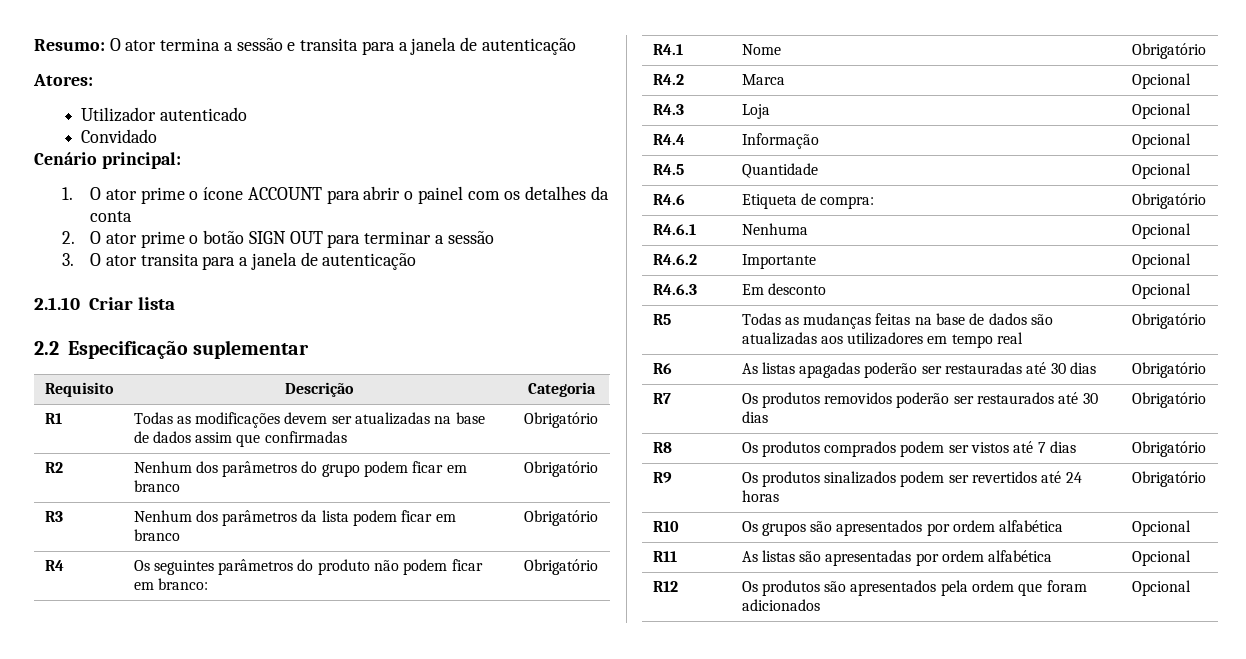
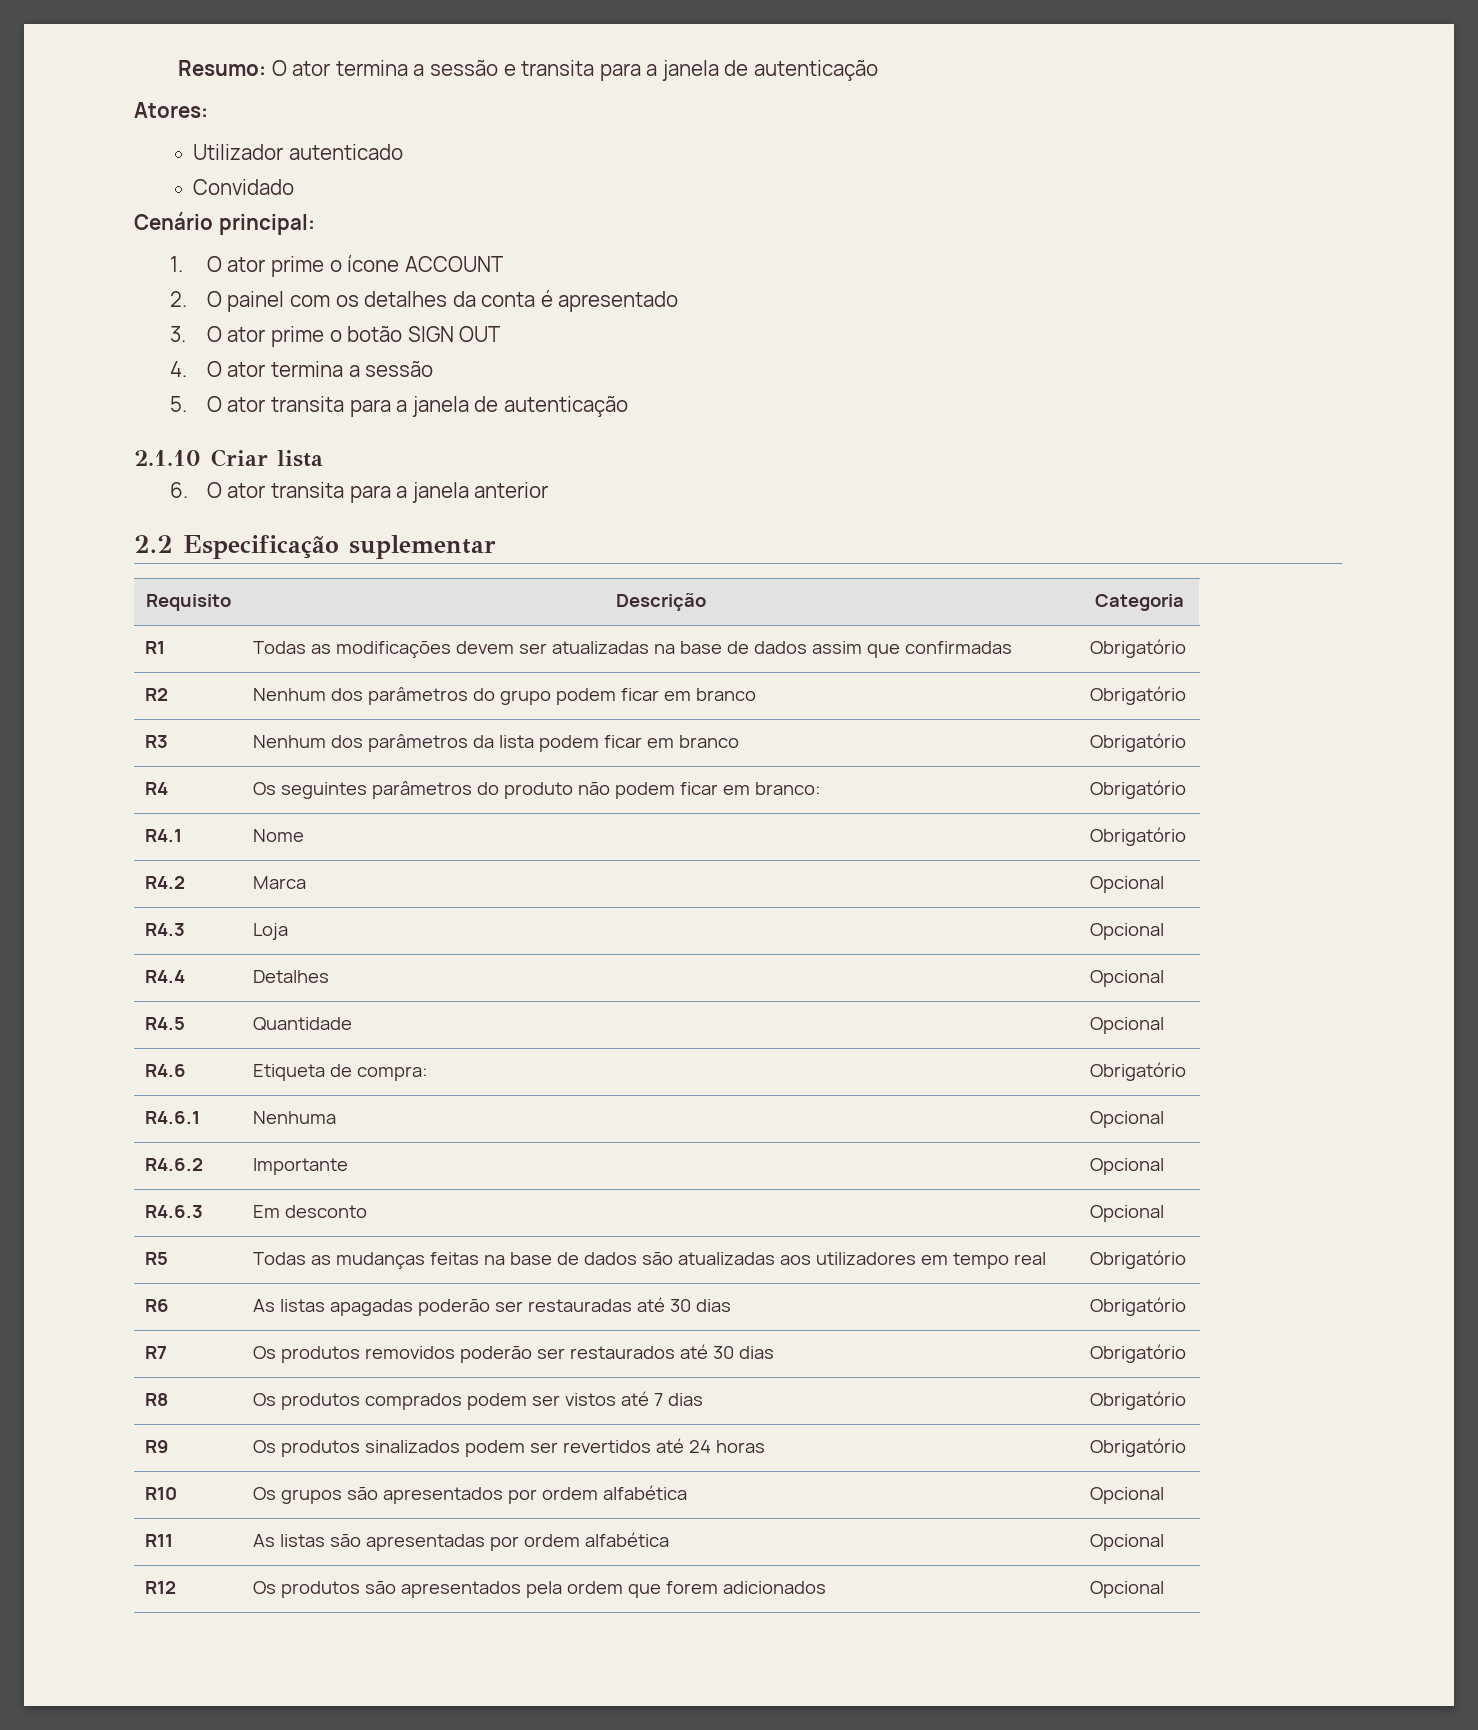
- 1. O ator prime o ícone ACCOUNT para abrir o painel com os detalhes da conta
- 2. O ator prime o botão SIGN OUT para terminar a sessão
+ 1. O ator prime o ícone ACCOUNT
+ 2. O painel com os detalhes da conta é apresentado
+ 3. O ator prime o botão SIGN OUT
+ 4. O ator termina a sessão
- 3. O ator transita para a janela de autenticação
+ 5. O ator transita para a janela de autenticação
+ 6. O ator transita para a janela anterior
- R4.4 | Informação | Opcional
+ R4.4 | Detalhes | Opcional
- R12 | Os produtos são apresentados pela ordem que foram adicionados | Opcional
+ R12 | Os produtos são apresentados pela ordem que forem adicionados | Opcional

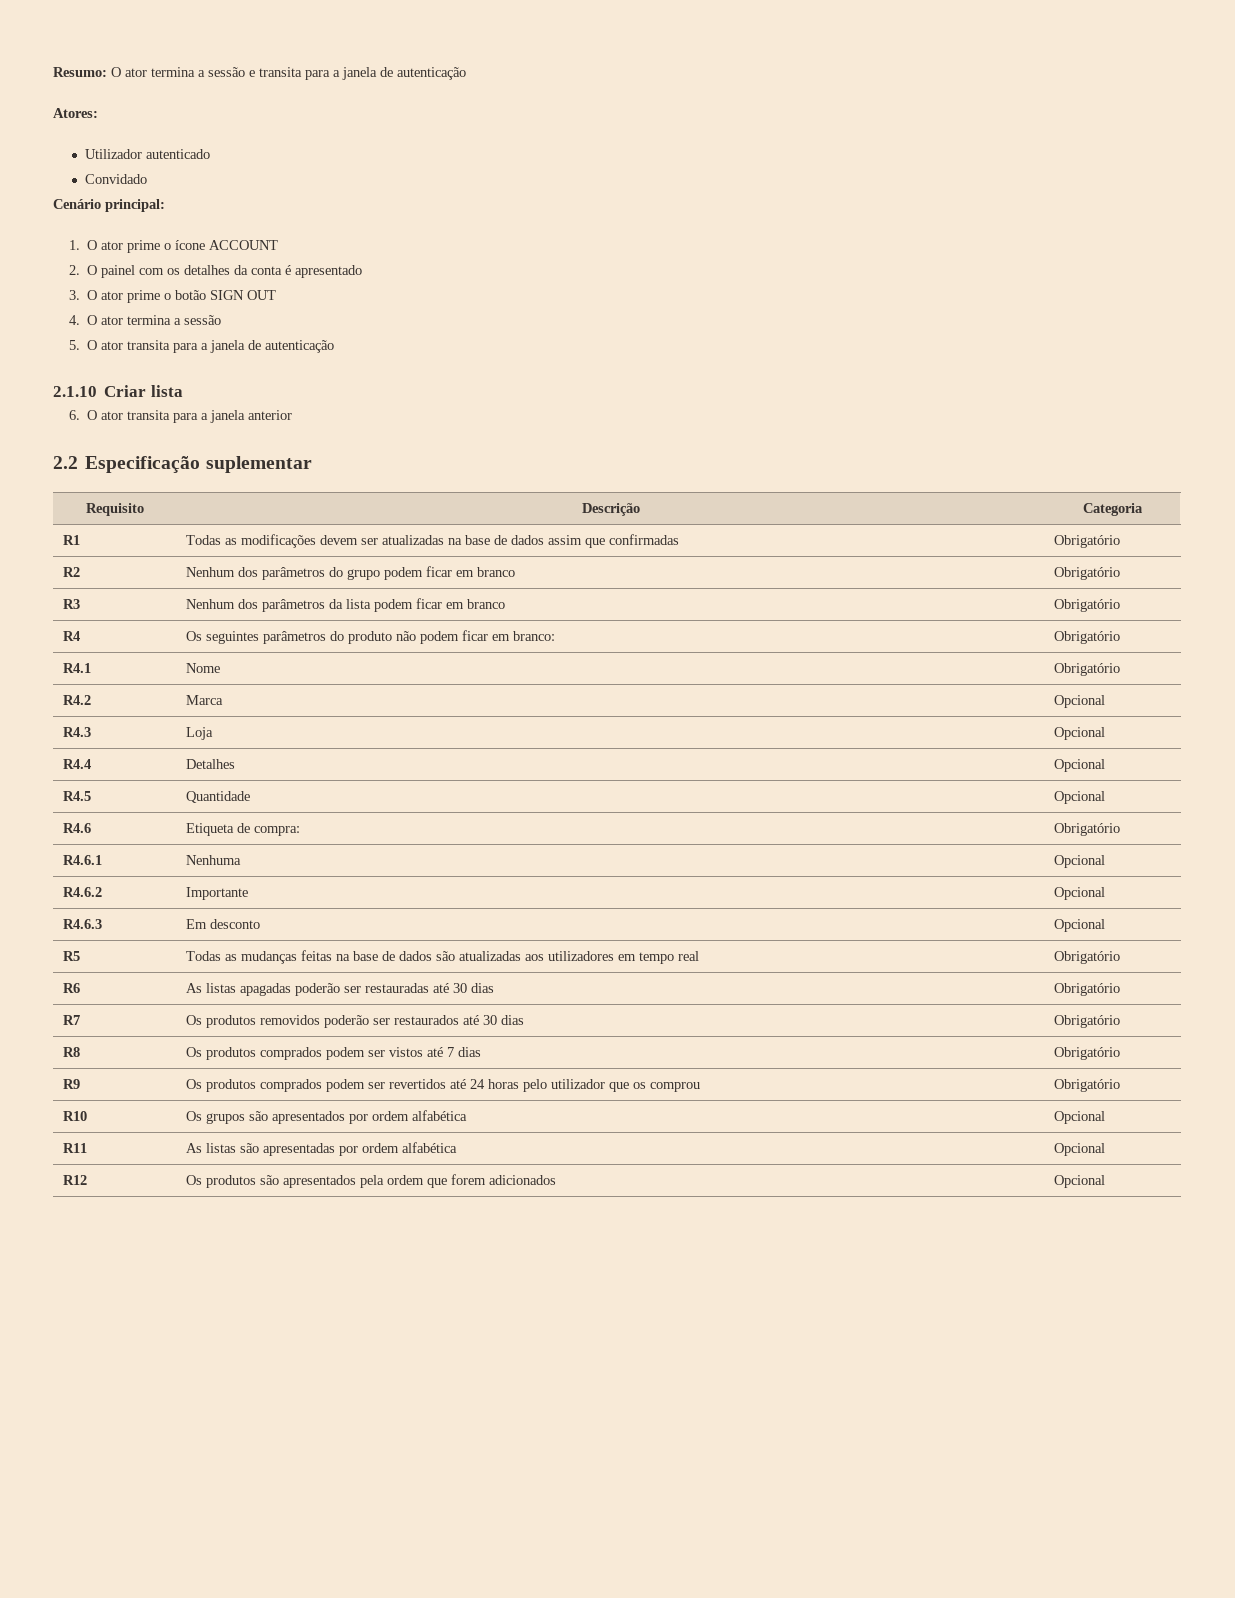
- R9 | Os produtos sinalizados podem ser revertidos até 24 horas | Obrigatório
+ R9 | Os produtos comprados podem ser revertidos até 24 horas pelo utilizador que os comprou | Obrigatório

